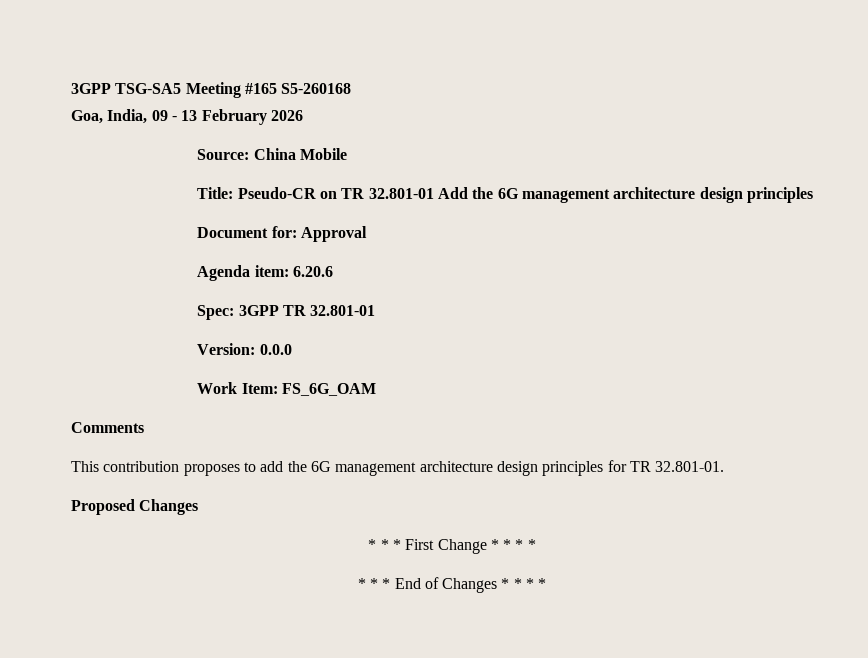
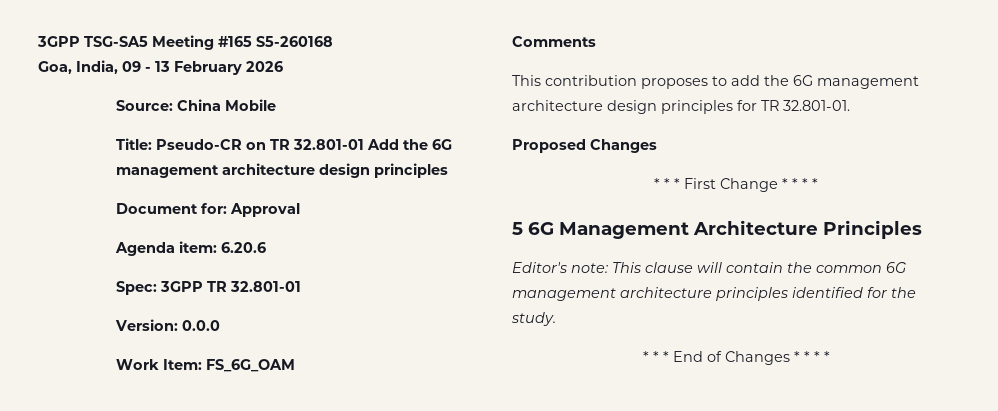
+ 5 6G Management Architecture Principles
+ Editor's note: This clause will contain the common 6G management architecture principles identified for the study.

